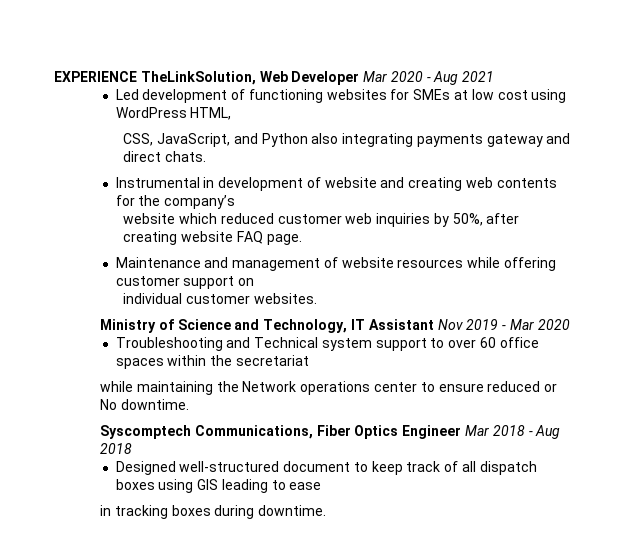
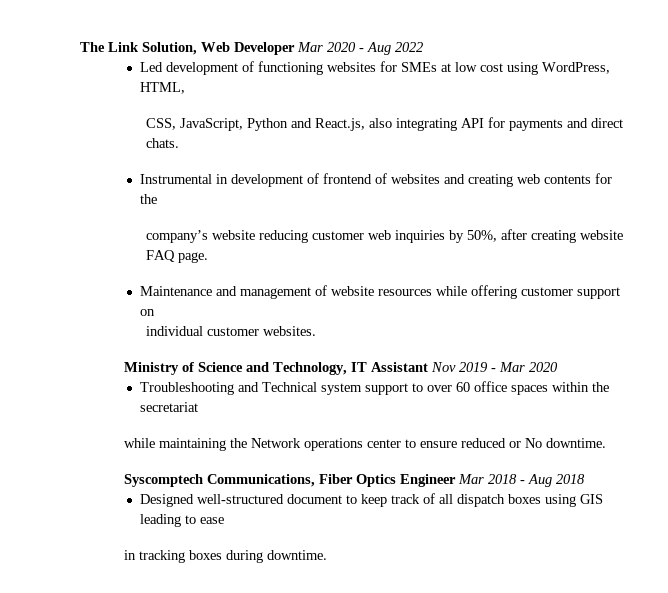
- EXPERIENCE TheLinkSolution, Web Developer Mar 2020 - Aug 2021
+ The Link Solution, Web Developer Mar 2020 - Aug 2022
- Led development of functioning websites for SMEs at low cost using WordPress HTML,
+ Led development of functioning websites for SMEs at low cost using WordPress, HTML,
- CSS, JavaScript, and Python also integrating payments gateway and direct chats.
+ CSS, JavaScript, Python and React.js, also integrating API for payments and direct chats.
- Instrumental in development of website and creating web contents for the company’s
- website which reduced customer web inquiries by 50%, after creating website FAQ page.
+ Instrumental in development of frontend of websites and creating web contents for the
+ company’s website reducing customer web inquiries by 50%, after creating website FAQ page.

